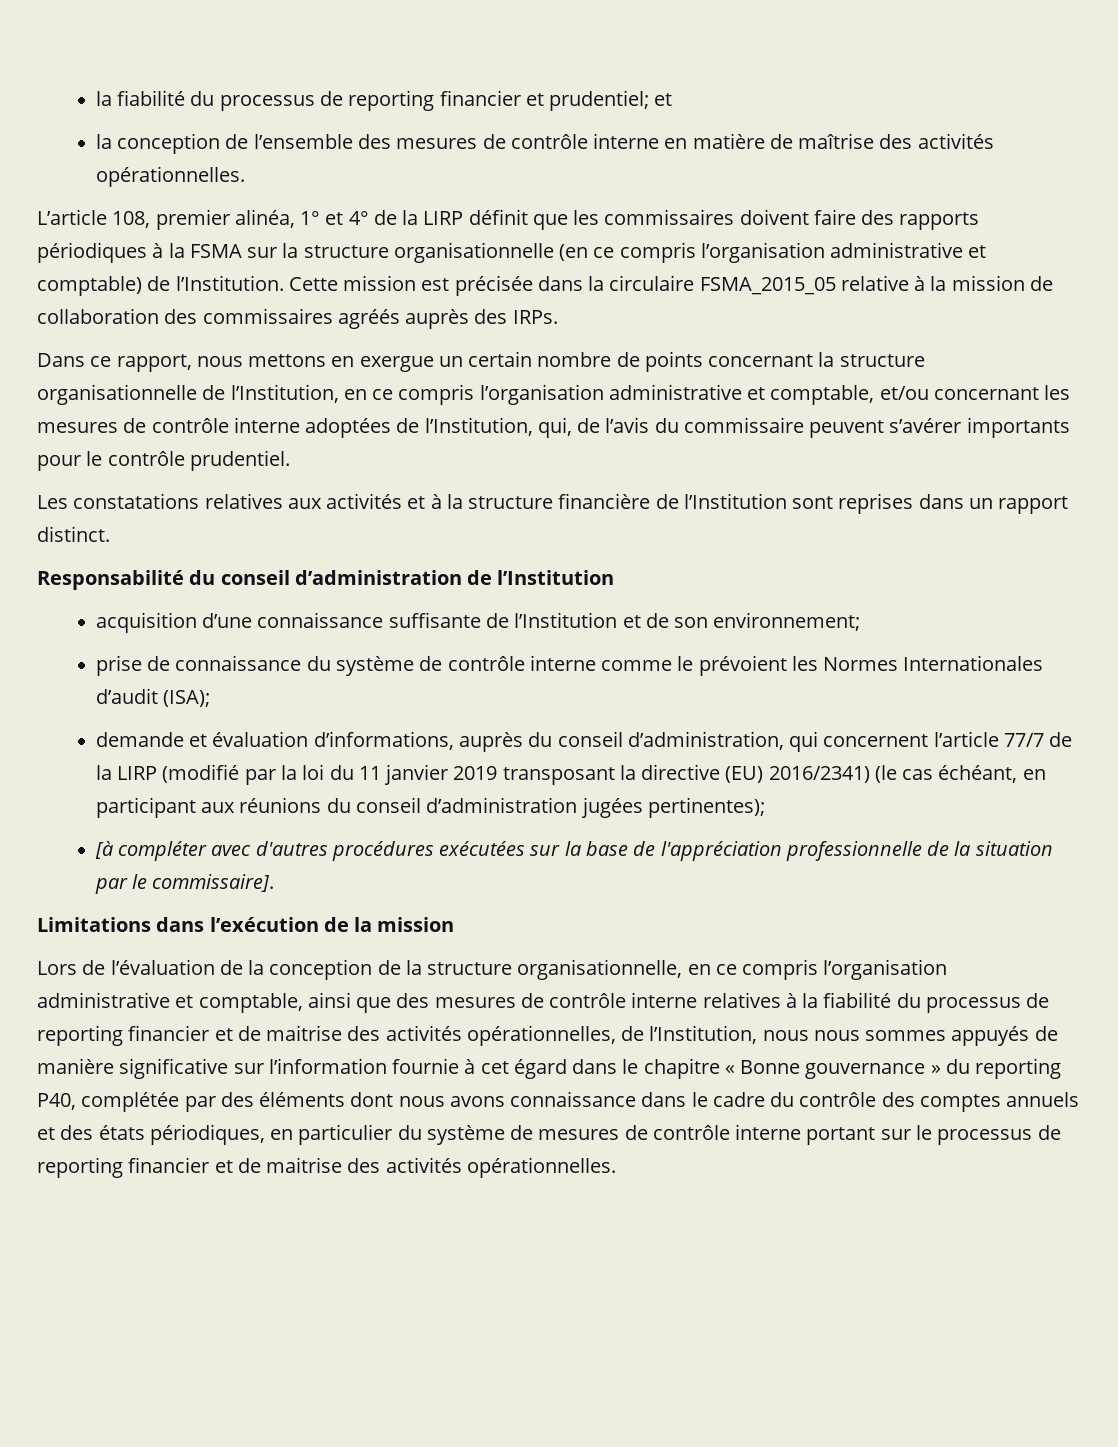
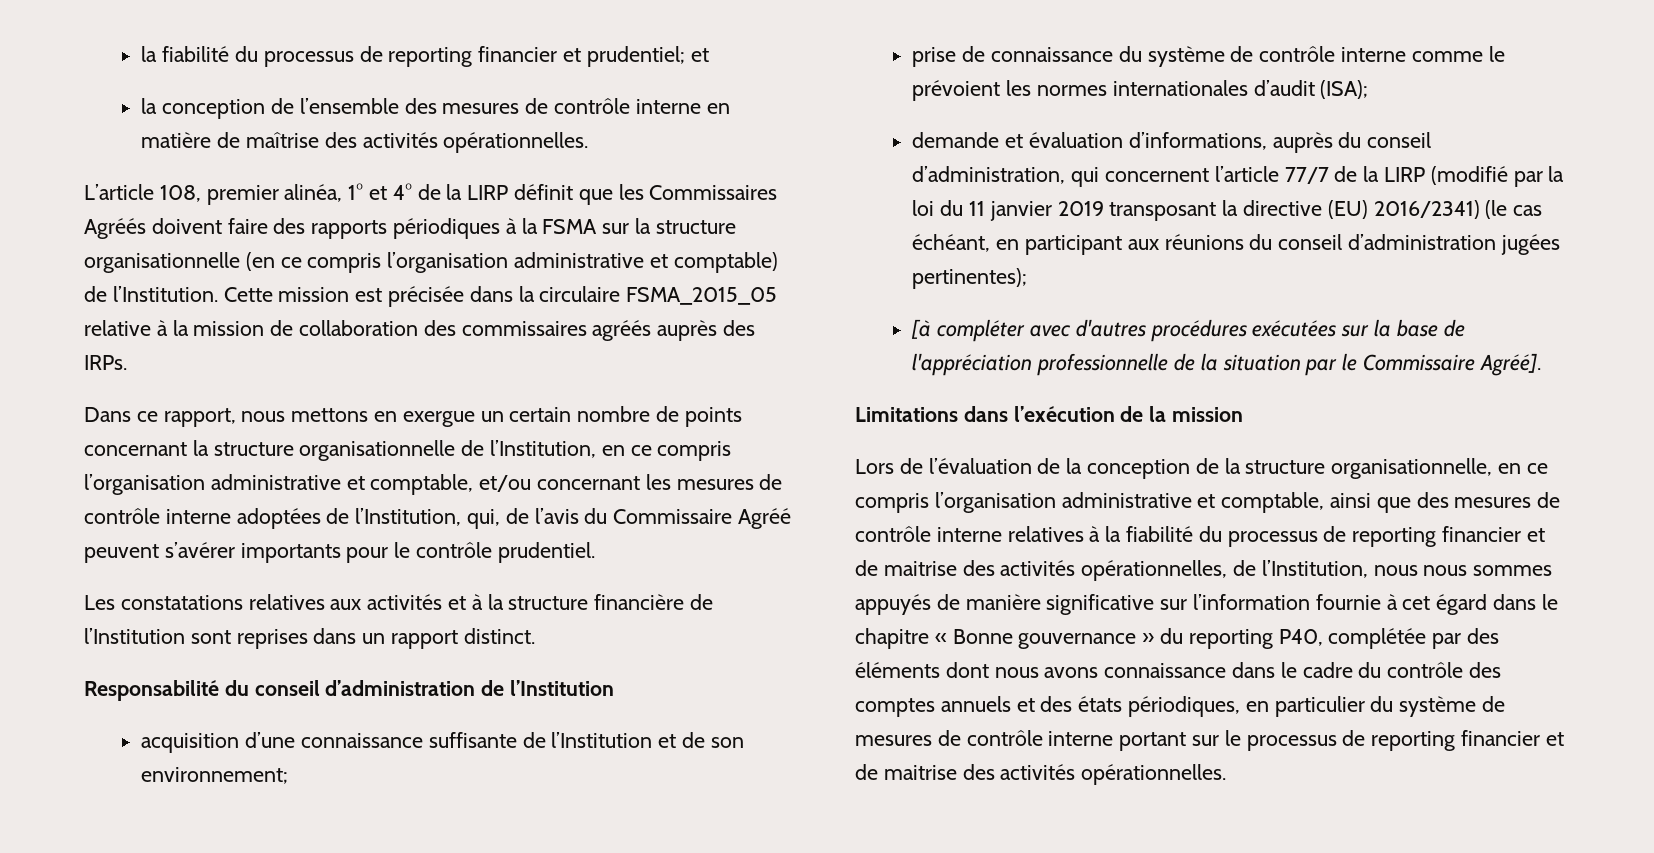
- L’article 108, premier alinéa, 1° et 4° de la LIRP définit que les commissaires doivent faire des rapports périodiques à la FSMA sur la structure organisationnelle (en ce compris l’organisation administrative et comptable) de l’Institution.
+ L’article 108, premier alinéa, 1° et 4° de la LIRP définit que les Commissaires Agréés doivent faire des rapports périodiques à la FSMA sur la structure organisationnelle (en ce compris l’organisation administrative et comptable) de l’Institution.
- Dans ce rapport, nous mettons en exergue un certain nombre de points concernant la structure organisationnelle de l’Institution, en ce compris l’organisation administrative et comptable, et/ou concernant les mesures de contrôle interne adoptées de l’Institution, qui, de l’avis du commissaire peuvent s’avérer importants pour le contrôle prudentiel.
+ Dans ce rapport, nous mettons en exergue un certain nombre de points concernant la structure organisationnelle de l’Institution, en ce compris l’organisation administrative et comptable, et/ou concernant les mesures de contrôle interne adoptées de l’Institution, qui, de l’avis du Commissaire Agréé peuvent s’avérer importants pour le contrôle prudentiel.
- prise de connaissance du système de contrôle interne comme le prévoient les Normes Internationales d’audit (ISA);
+ prise de connaissance du système de contrôle interne comme le prévoient les normes internationales d’audit (ISA);
- [à compléter avec d'autres procédures exécutées sur la base de l'appréciation professionnelle de la situation par le commissaire].
+ [à compléter avec d'autres procédures exécutées sur la base de l'appréciation professionnelle de la situation par le Commissaire Agréé].

